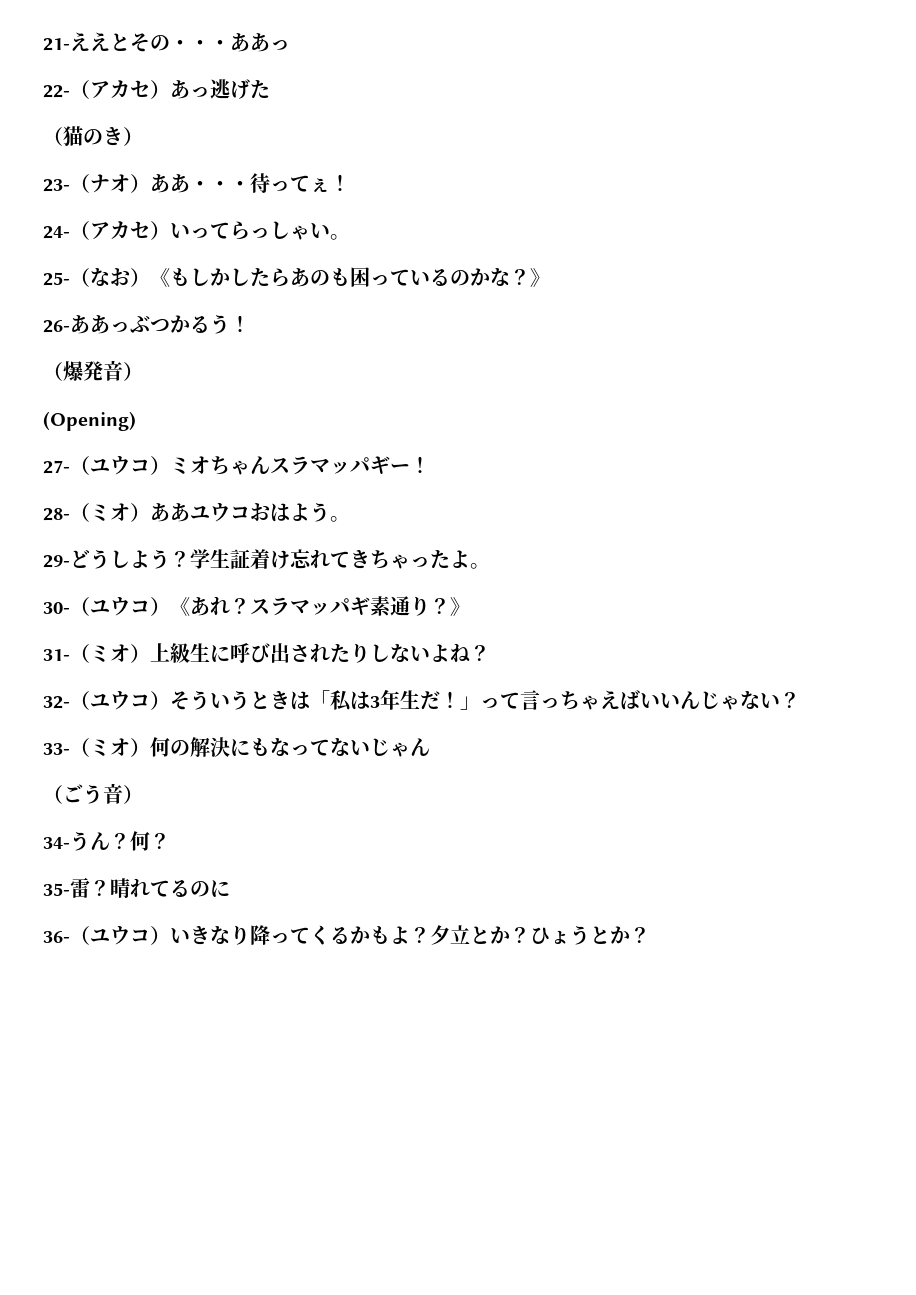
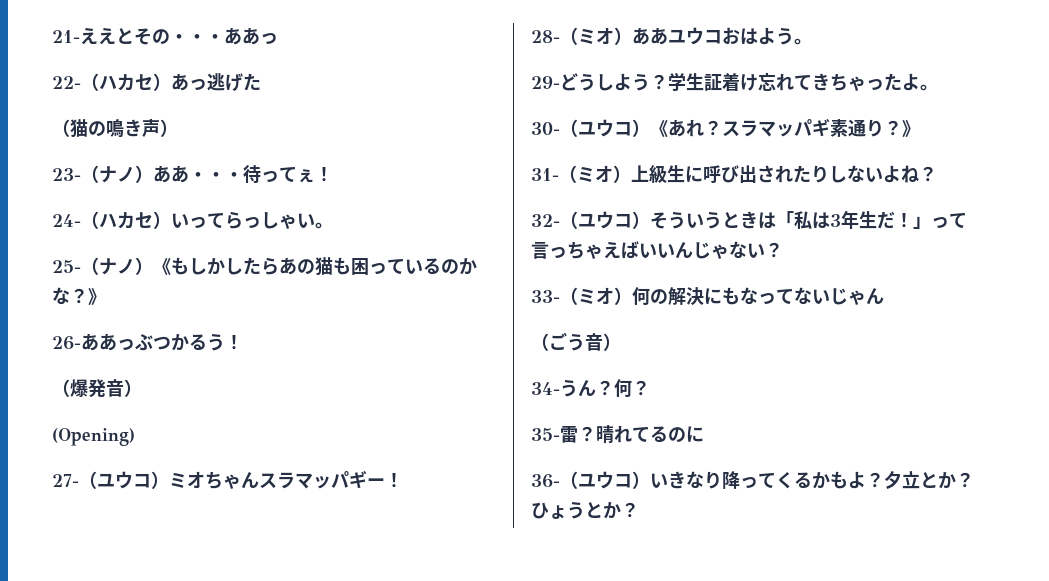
- 22-（アカセ）あっ逃げた
+ 22-（ハカセ）あっ逃げた
- （猫のき）
+ （猫の鳴き声）
- 23-（ナオ）ああ・・・待ってぇ！
+ 23-（ナノ）ああ・・・待ってぇ！
- 24-（アカセ）いってらっしゃい。
+ 24-（ハカセ）いってらっしゃい。
- 25-（なお）《もしかしたらあのも困っているのかな？
+ 25-（ナノ）《もしかしたらあの猫も困っているのかな？

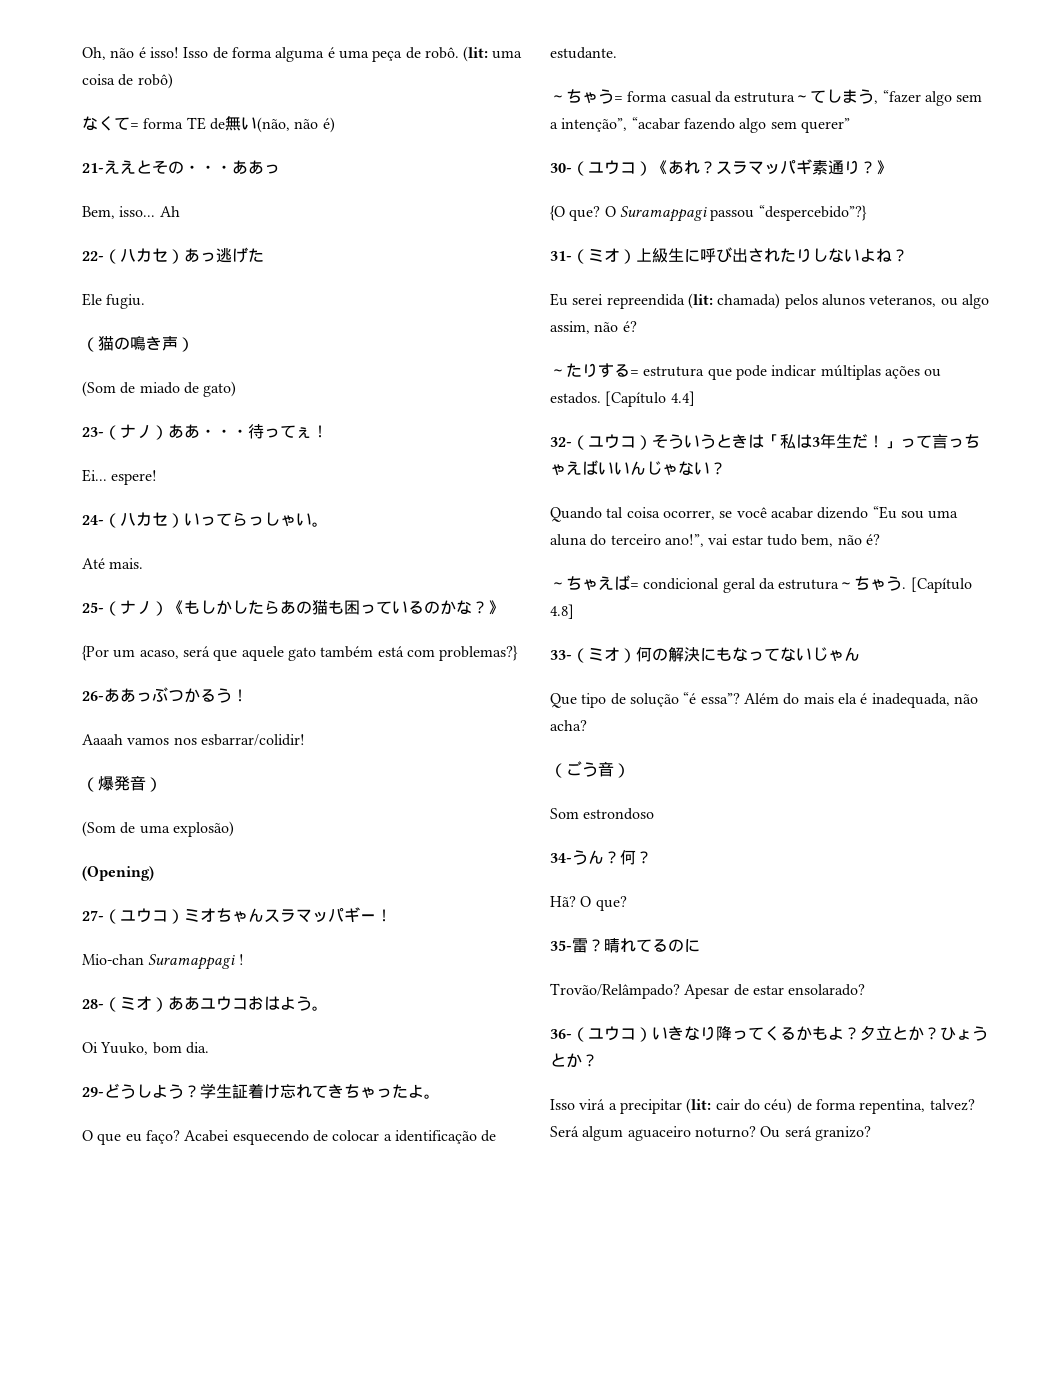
+ Oh, não é isso! Isso de forma alguma é uma peça de robô. (lit: uma coisa de robô)
+ なくて= forma TE de無い(não, não é)
+ Bem, isso... Ah
+ Ele fugiu.
+ (Som de miado de gato)
+ Ei... espere!
+ Até mais.
+ {Por um acaso, será que aquele gato também está com problemas?}
+ Aaaah vamos nos esbarrar/colidir!
+ (Som de uma explosão)
+ Mio-chan Suramappagi !
+ Oi Yuuko, bom dia.
+ O que eu faço? Acabei esquecendo de colocar a identificação de estudante.
+ ～ちゃう= forma casual da estrutura～てしまう, “fazer algo sem a intenção”, “acabar fazendo algo sem querer”
+ {O que? O Suramappagi passou “despercebido”?}
+ Eu serei repreendida (lit: chamada) pelos alunos veteranos, ou algo assim, não é?
+ ～たりする= estrutura que pode indicar múltiplas ações ou estados. [Capítulo 4.4]
+ Quando tal coisa ocorrer, se você acabar dizendo “Eu sou uma aluna do terceiro ano!”, vai estar tudo bem, não é?
+ ～ちゃえば= condicional geral da estrutura～ちゃう. [Capítulo 4.8]
+ Que tipo de solução “é essa”? Além do mais ela é inadequada, não acha?
+ Som estrondoso
+ Hã? O que?
+ Trovão/Relâmpado? Apesar de estar ensolarado?
+ Isso virá a precipitar (lit: cair do céu) de forma repentina, talvez? Será algum aguaceiro noturno? Ou será granizo?

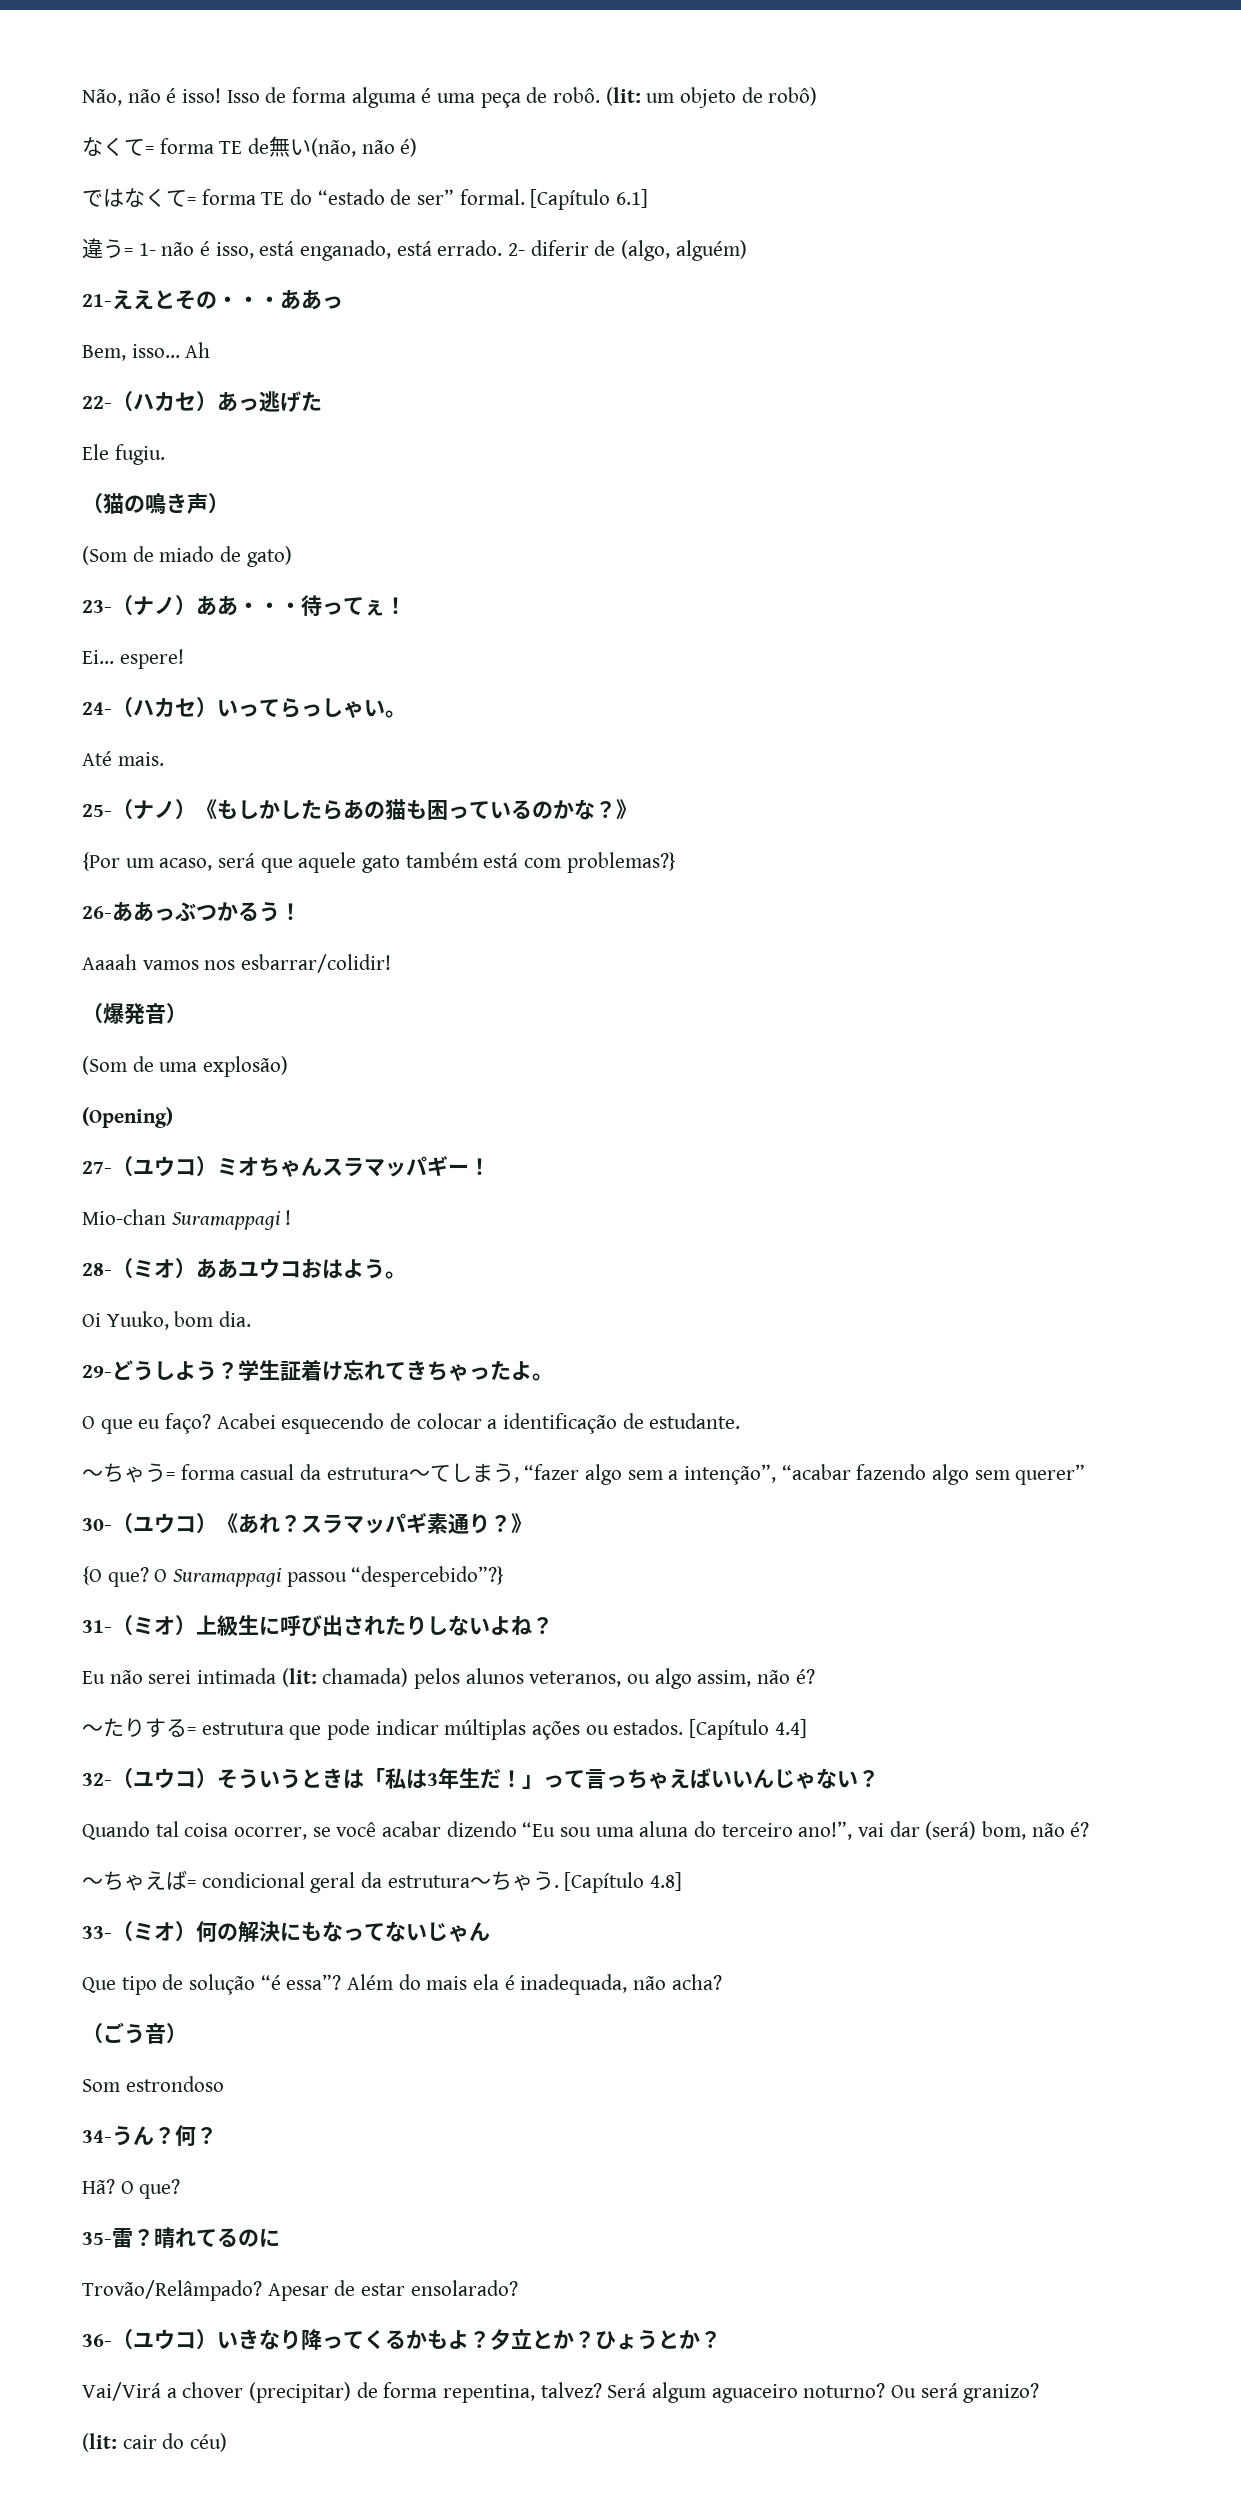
- Oh, não é isso!
+ Não, não é isso!
- (lit: uma coisa de robô)
+ (lit: um objeto de robô)
+ ではなくて= forma TE do “estado de ser” formal. [Capítulo 6.1]
+ 違う= 1- não é isso, está enganado, está errado. 2- diferir de (algo, alguém)
- Eu serei repreendida (lit: chamada) pelos alunos veteranos, ou algo assim, não é?
+ Eu não serei intimada (lit: chamada) pelos alunos veteranos, ou algo assim, não é?
- Quando tal coisa ocorrer, se você acabar dizendo “Eu sou uma aluna do terceiro ano!”, vai estar tudo bem, não é?
+ Quando tal coisa ocorrer, se você acabar dizendo “Eu sou uma aluna do terceiro ano!”, vai dar (será) bom, não é?
- Isso virá a precipitar (lit: cair do céu) de forma repentina, talvez?
+ Vai/Virá a chover (precipitar) de forma repentina, talvez?
+ (lit: cair do céu)

